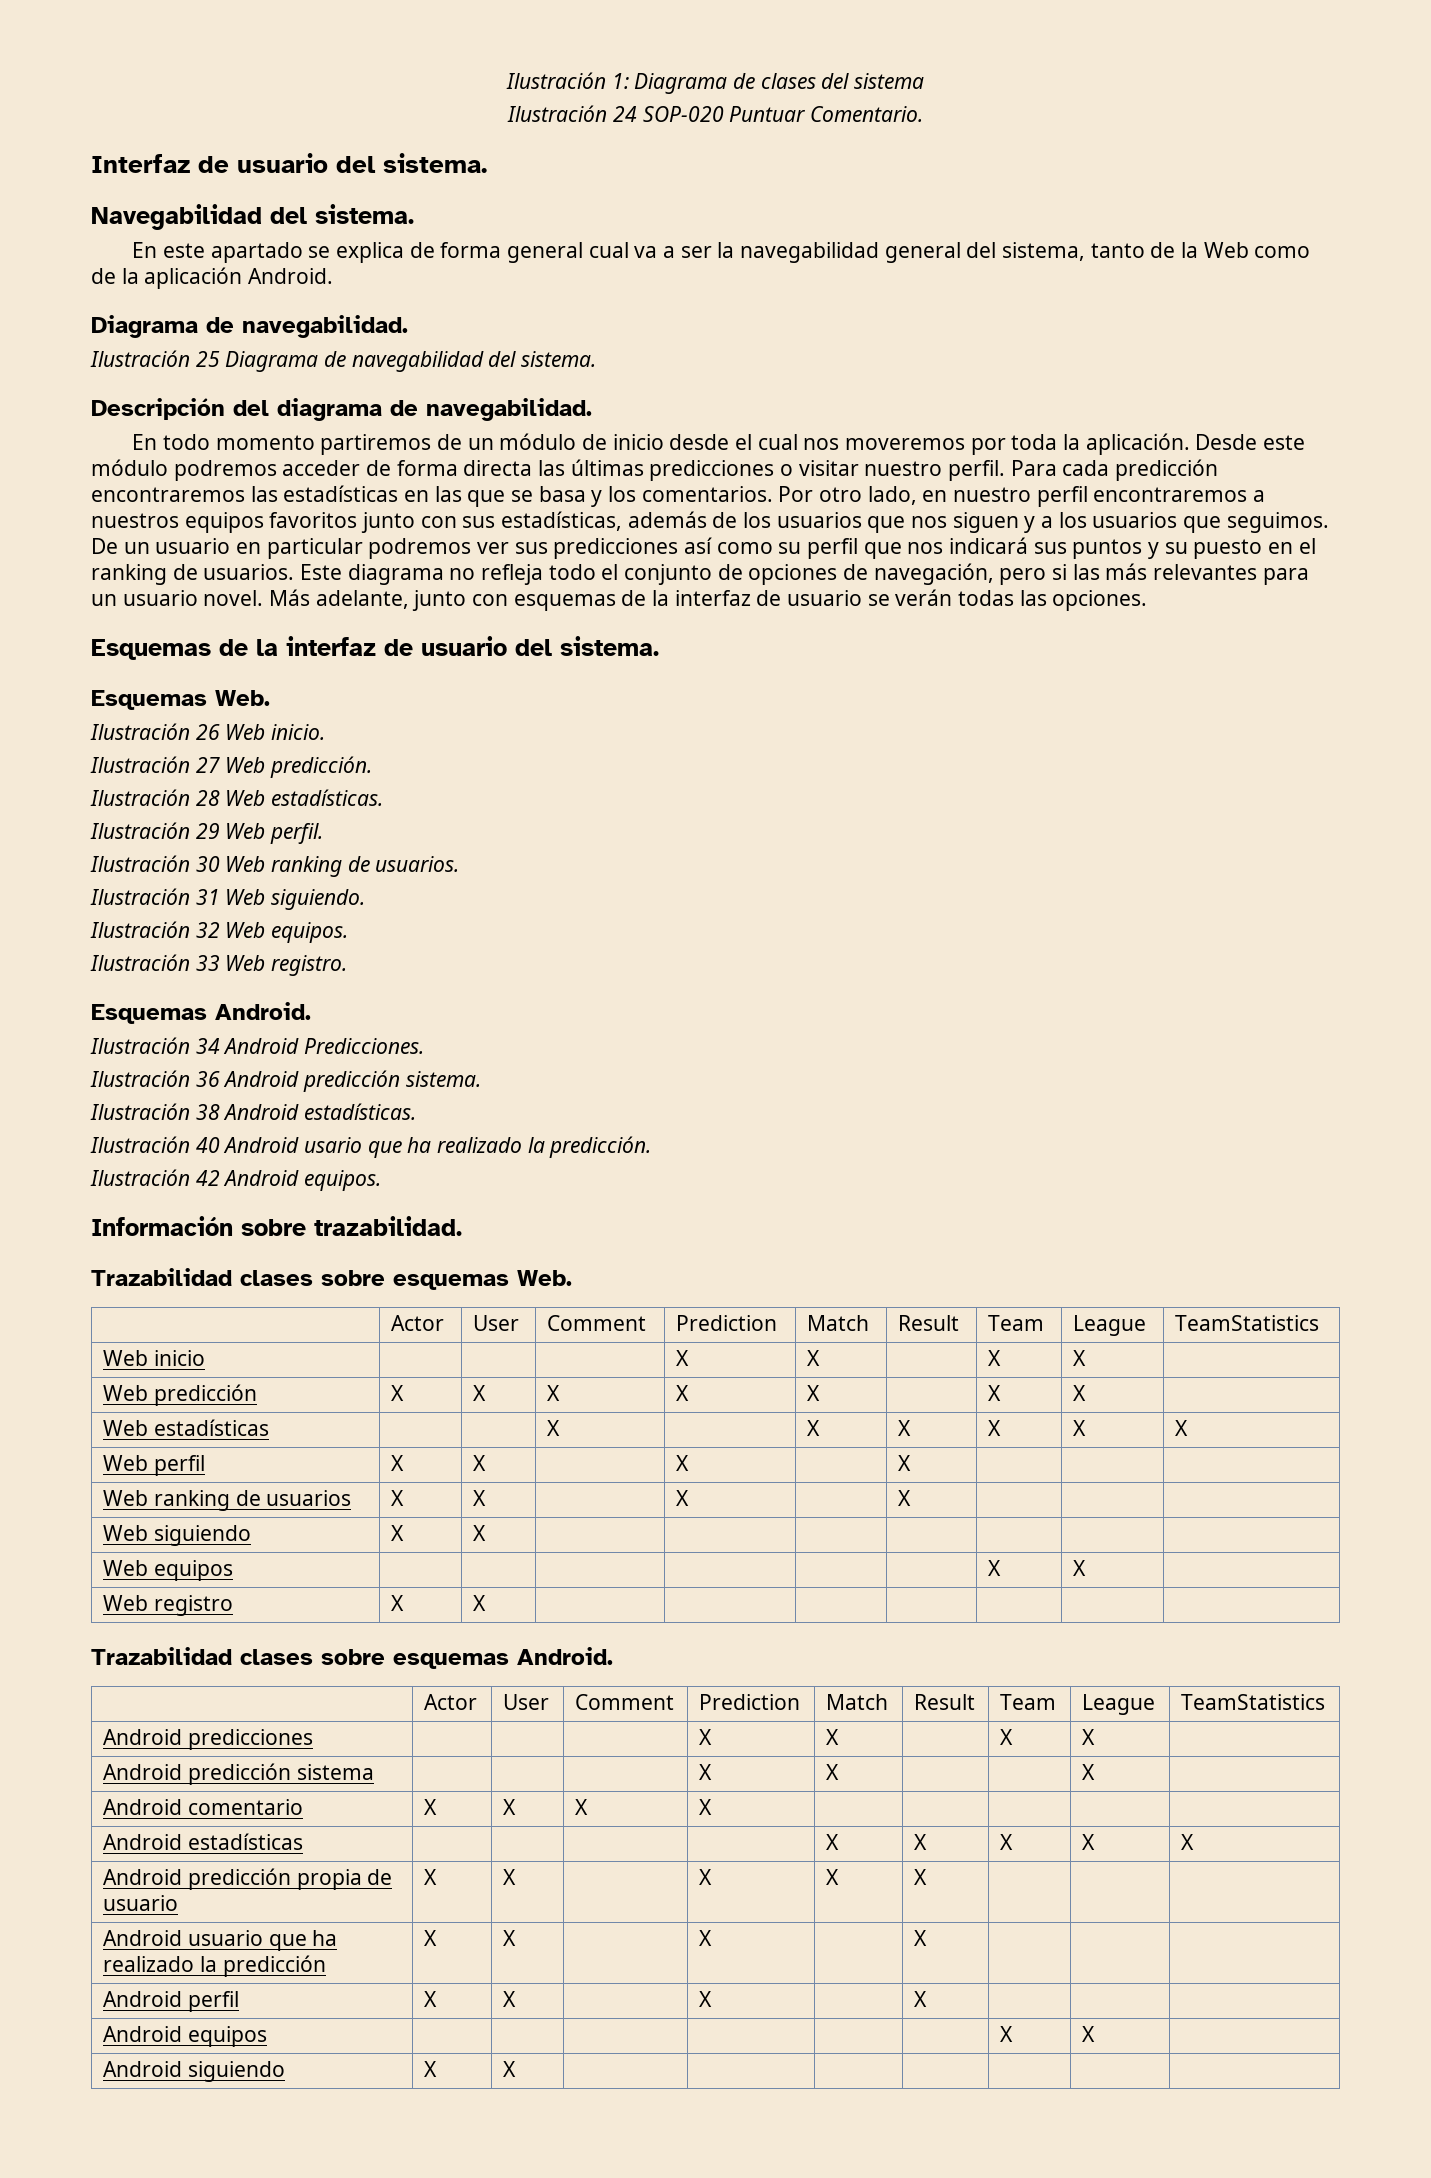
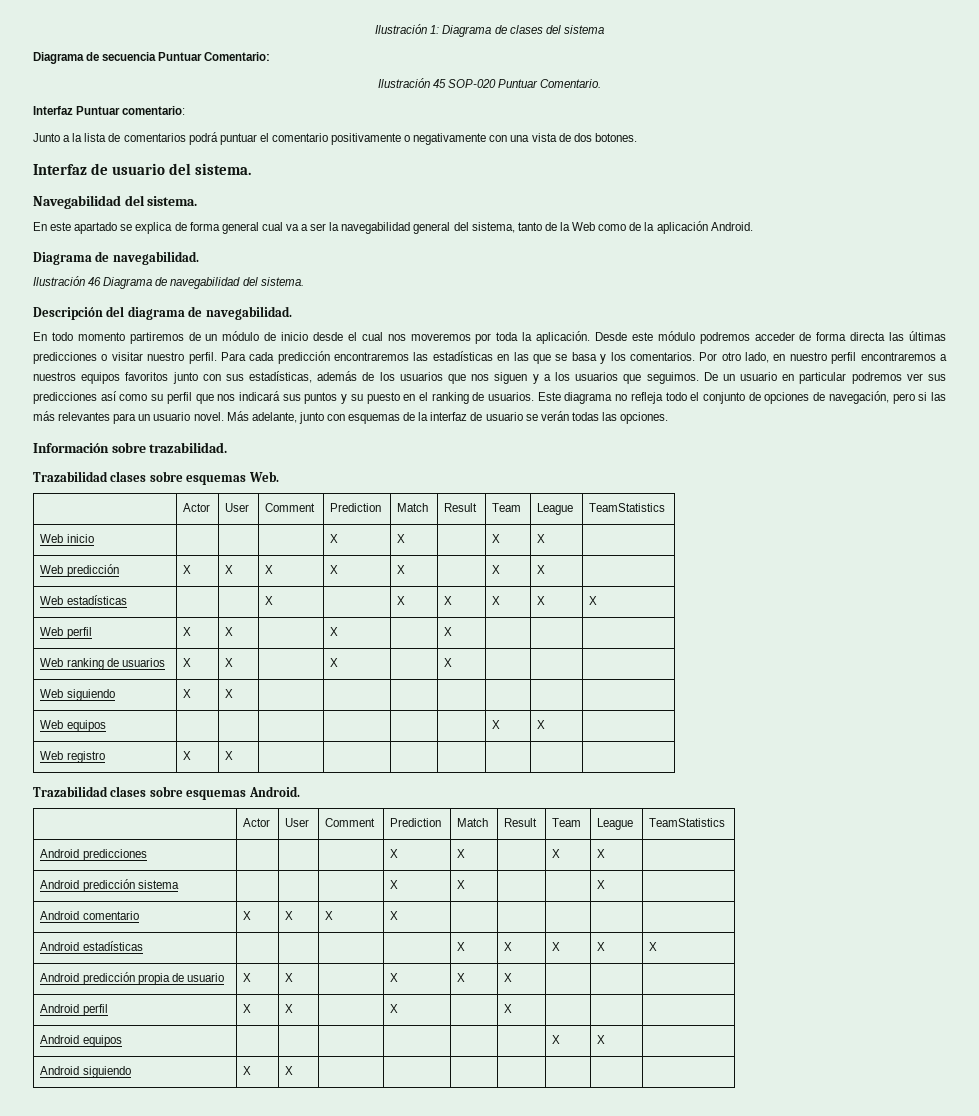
- Ilustración 24 SOP-020 Puntuar Comentario.
+ Diagrama de secuencia Puntuar Comentario:
+ Ilustración 45 SOP-020 Puntuar Comentario.
+ Interfaz Puntuar comentario:
+ Junto a la lista de comentarios podrá puntuar el comentario positivamente o negativamente con una vista de dos botones.
- Ilustración 25 Diagrama de navegabilidad del sistema.
+ Ilustración 46 Diagrama de navegabilidad del sistema.
- Esquemas de la interfaz de usuario del sistema.
- Esquemas Web.
- Ilustración 26 Web inicio.
- Ilustración 27 Web predicción.
- Ilustración 28 Web estadísticas.
- Ilustración 29 Web perfil.
- Ilustración 30 Web ranking de usuarios.
- Ilustración 31 Web siguiendo.
- Ilustración 32 Web equipos.
- Ilustración 33 Web registro.
- Esquemas Android.
- Ilustración 34 Android Predicciones.
- Ilustración 36 Android predicción sistema.
- Ilustración 38 Android estadísticas.
- Ilustración 40 Android usario que ha realizado la predicción.
- Ilustración 42 Android equipos.
- Android usuario que ha realizado la predicción | X | X | | X | | X | | |

